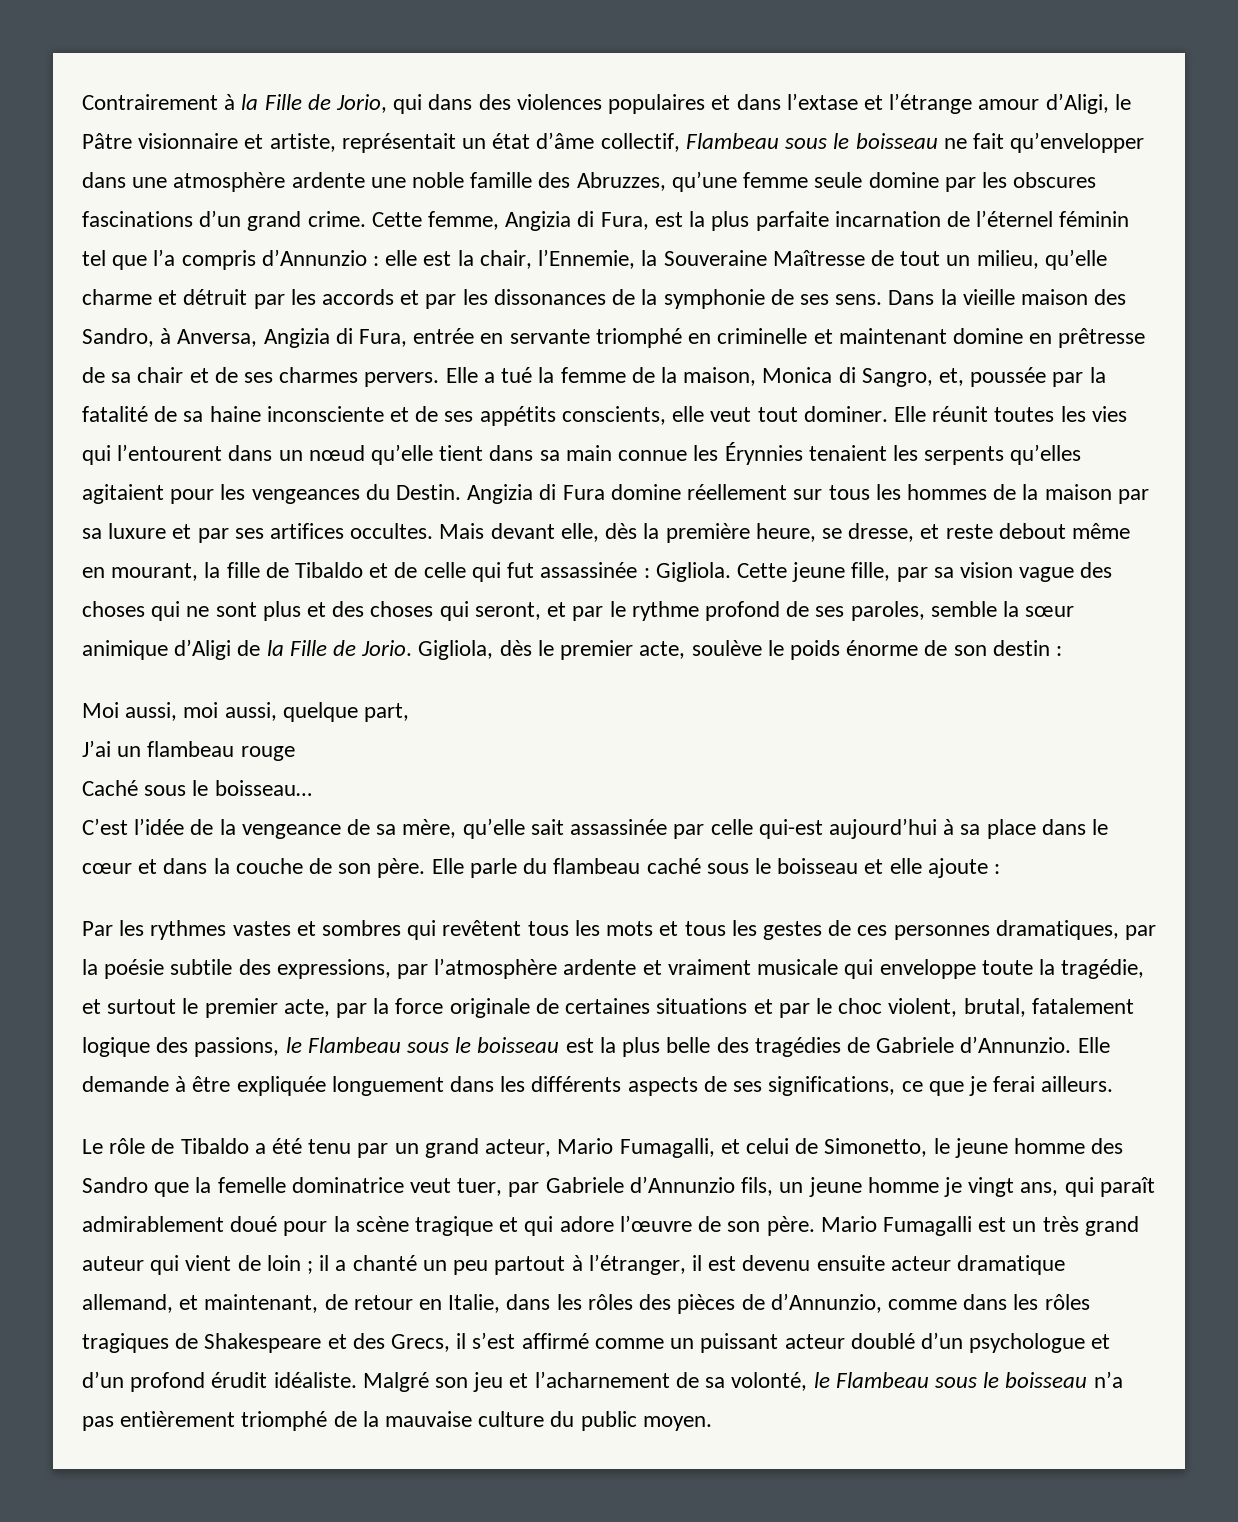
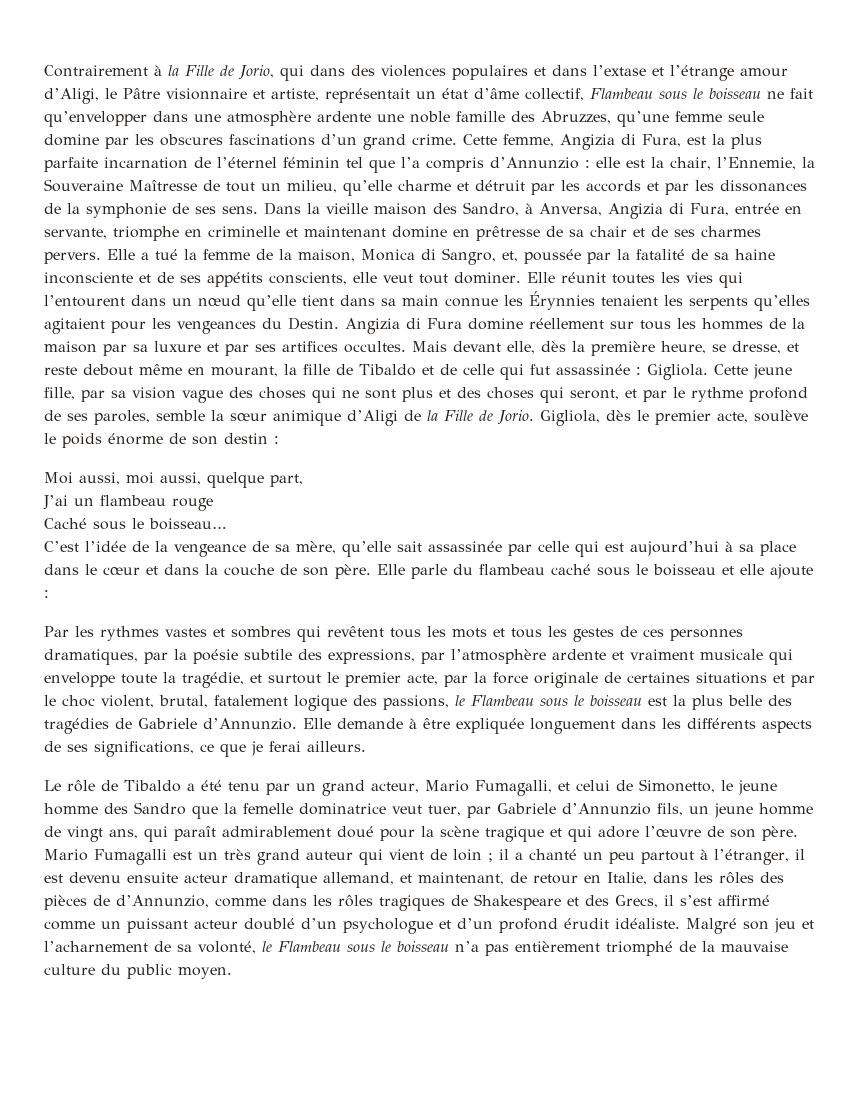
- Dans la vieille maison des Sandro, à Anversa, Angizia di Fura, entrée en servante triomphé en criminelle et maintenant domine en prêtresse de sa chair et de ses charmes pervers.
+ Dans la vieille maison des Sandro, à Anversa, Angizia di Fura, entrée en servante, triomphe en criminelle et maintenant domine en prêtresse de sa chair et de ses charmes pervers.
- C’est l’idée de la vengeance de sa mère, qu’elle sait assassinée par celle qui-est aujourd’hui à sa place dans le cœur et dans la couche de son père.
+ C’est l’idée de la vengeance de sa mère, qu’elle sait assassinée par celle qui est aujourd’hui à sa place dans le cœur et dans la couche de son père.
- Le rôle de Tibaldo a été tenu par un grand acteur, Mario Fumagalli, et celui de Simonetto, le jeune homme des Sandro que la femelle dominatrice veut tuer, par Gabriele d’Annunzio fils, un jeune homme je vingt ans, qui paraît admirablement doué pour la scène tragique et qui adore l’œuvre de son père.
+ Le rôle de Tibaldo a été tenu par un grand acteur, Mario Fumagalli, et celui de Simonetto, le jeune homme des Sandro que la femelle dominatrice veut tuer, par Gabriele d’Annunzio fils, un jeune homme de vingt ans, qui paraît admirablement doué pour la scène tragique et qui adore l’œuvre de son père.

